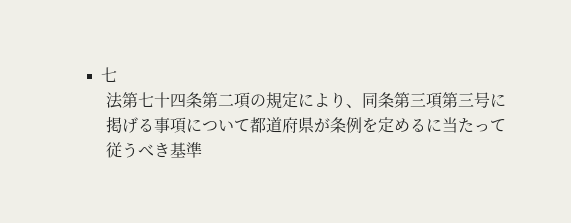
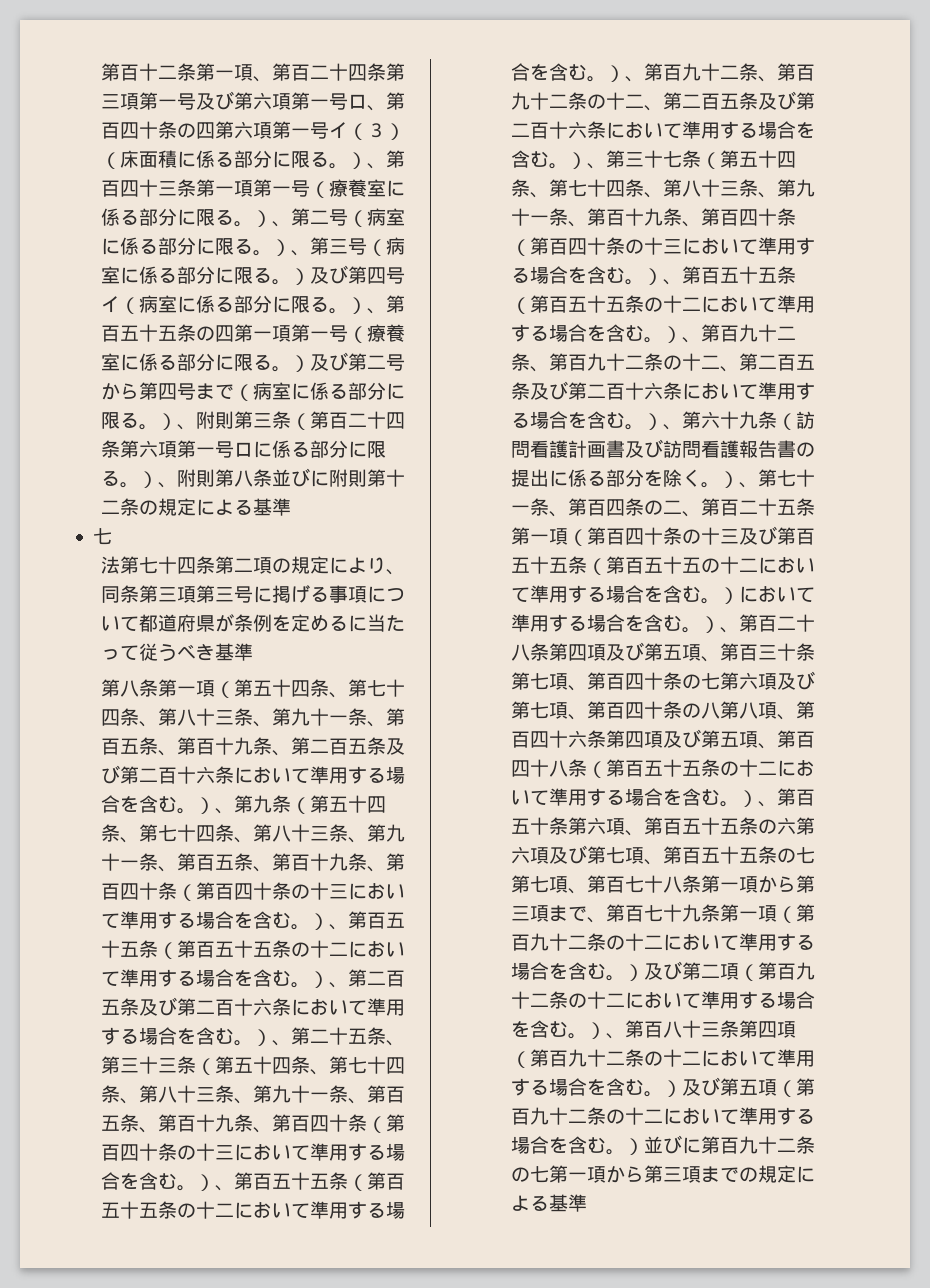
+ 第百十二条第一項、第百二十四条第三項第一号及び第六項第一号ロ、第百四十条の四第六項第一号イ（３）（床面積に係る部分に限る。）、第百四十三条第一項第一号（療養室に係る部分に限る。）、第二号（病室に係る部分に限る。）、第三号（病室に係る部分に限る。）及び第四号イ（病室に係る部分に限る。）、第百五十五条の四第一項第一号（療養室に係る部分に限る。）及び第二号から第四号まで（病室に係る部分に限る。）、附則第三条（第百二十四条第六項第一号ロに係る部分に限る。）、附則第八条並びに附則第十二条の規定による基準
+ 第八条第一項（第五十四条、第七十四条、第八十三条、第九十一条、第百五条、第百十九条、第二百五条及び第二百十六条において準用する場合を含む。）、第九条（第五十四条、第七十四条、第八十三条、第九十一条、第百五条、第百十九条、第百四十条（第百四十条の十三において準用する場合を含む。）、第百五十五条（第百五十五条の十二において準用する場合を含む。）、第二百五条及び第二百十六条において準用する場合を含む。）、第二十五条、第三十三条（第五十四条、第七十四条、第八十三条、第九十一条、第百五条、第百十九条、第百四十条（第百四十条の十三において準用する場合を含む。）、第百五十五条（第百五十五条の十二において準用する場合を含む。）、第百九十二条、第百九十二条の十二、第二百五条及び第二百十六条において準用する場合を含む。）、第三十七条（第五十四条、第七十四条、第八十三条、第九十一条、第百十九条、第百四十条（第百四十条の十三において準用する場合を含む。）、第百五十五条（第百五十五条の十二において準用する場合を含む。）、第百九十二条、第百九十二条の十二、第二百五条及び第二百十六条において準用する場合を含む。）、第六十九条（訪問看護計画書及び訪問看護報告書の提出に係る部分を除く。）、第七十一条、第百四条の二、第百二十五条第一項（第百四十条の十三及び第百五十五条（第百五十五の十二において準用する場合を含む。）において準用する場合を含む。）、第百二十八条第四項及び第五項、第百三十条第七項、第百四十条の七第六項及び第七項、第百四十条の八第八項、第百四十六条第四項及び第五項、第百四十八条（第百五十五条の十二において準用する場合を含む。）、第百五十条第六項、第百五十五条の六第六項及び第七項、第百五十五条の七第七項、第百七十八条第一項から第三項まで、第百七十九条第一項（第百九十二条の十二において準用する場合を含む。）及び第二項（第百九十二条の十二において準用する場合を含む。）、第百八十三条第四項（第百九十二条の十二において準用する場合を含む。）及び第五項（第百九十二条の十二において準用する場合を含む。）並びに第百九十二条の七第一項から第三項までの規定による基準

